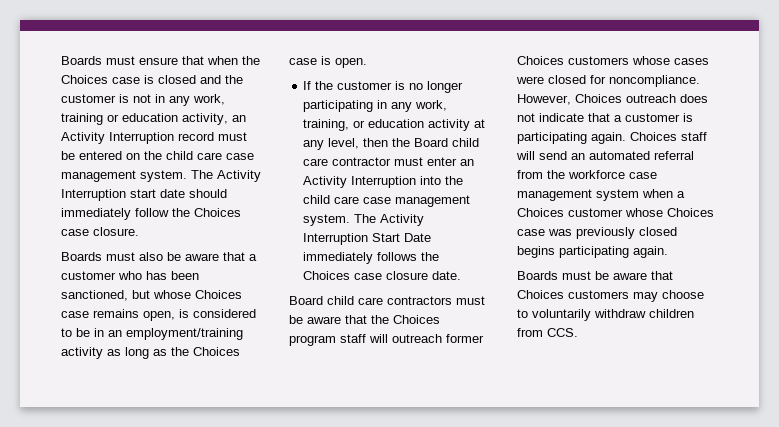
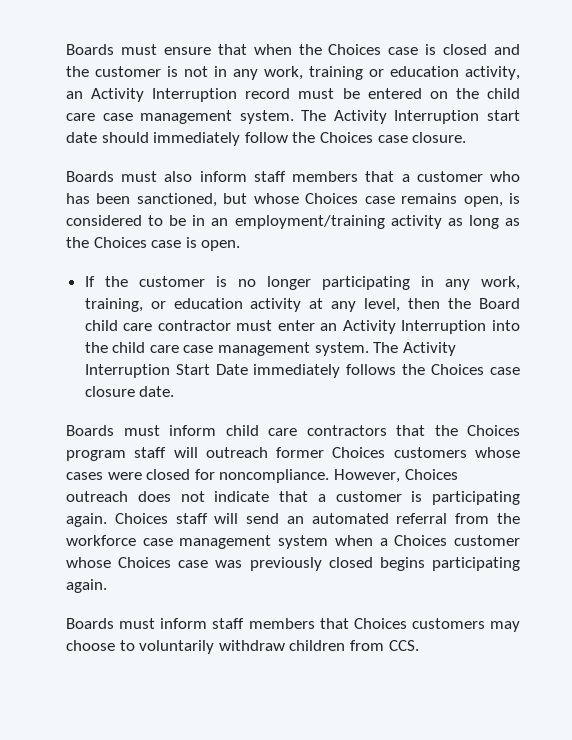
- Boards must also be aware that a customer who has been sanctioned, but whose Choices case remains open, is considered to be in an employment/training activity as long as the Choices case is open.
+ Boards must also inform staff members that a customer who has been sanctioned, but whose Choices case remains open, is considered to be in an employment/training activity as long as the Choices case is open.
- Board child care contractors must be aware that the Choices program staff will outreach former Choices customers whose cases were closed for noncompliance.
+ Boards must inform child care contractors that the Choices program staff will outreach former Choices customers whose cases were closed for noncompliance.
- Boards must be aware that Choices customers may choose to voluntarily withdraw children from CCS.
+ Boards must inform staff members that Choices customers may choose to voluntarily withdraw children from CCS.

